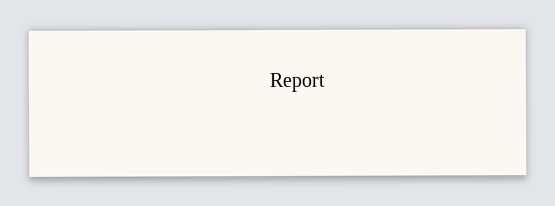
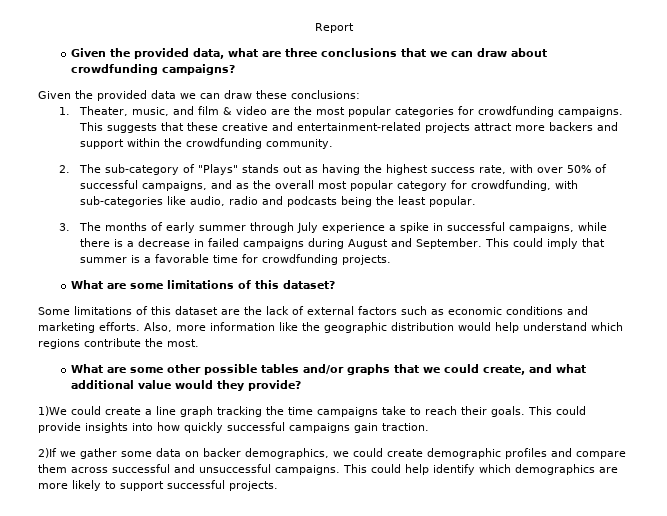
+ Given the provided data, what are three conclusions that we can draw about crowdfunding campaigns?
+ Given the provided data we can draw these conclusions:
+ 1. Theater, music, and film & video are the most popular categories for crowdfunding campaigns. This suggests that these creative and entertainment-related projects attract more backers and support within the crowdfunding community.
+ 2. The sub-category of "Plays" stands out as having the highest success rate, with over 50% of successful campaigns, and as the overall most popular category for crowdfunding, with sub-categories like audio, radio and podcasts being the least popular.
+ 3. The months of early summer through July experience a spike in successful campaigns, while there is a decrease in failed campaigns during August and September. This could imply that summer is a favorable time for crowdfunding projects.
+ What are some limitations of this dataset?
+ Some limitations of this dataset are the lack of external factors such as economic conditions and marketing efforts. Also, more information like the geographic distribution would help understand which regions contribute the most.
+ What are some other possible tables and/or graphs that we could create, and what additional value would they provide?
+ 1)We could create a line graph tracking the time campaigns take to reach their goals. This could provide insights into how quickly successful campaigns gain traction.
+ 2)If we gather some data on backer demographics, we could create demographic profiles and compare them across successful and unsuccessful campaigns. This could help identify which demographics are more likely to support successful projects.

